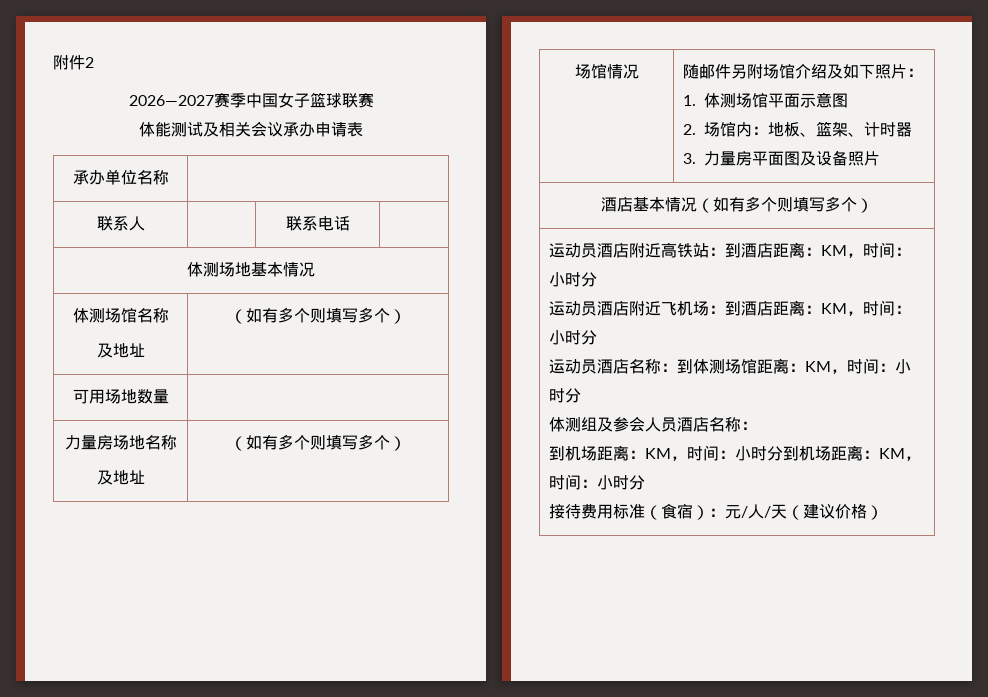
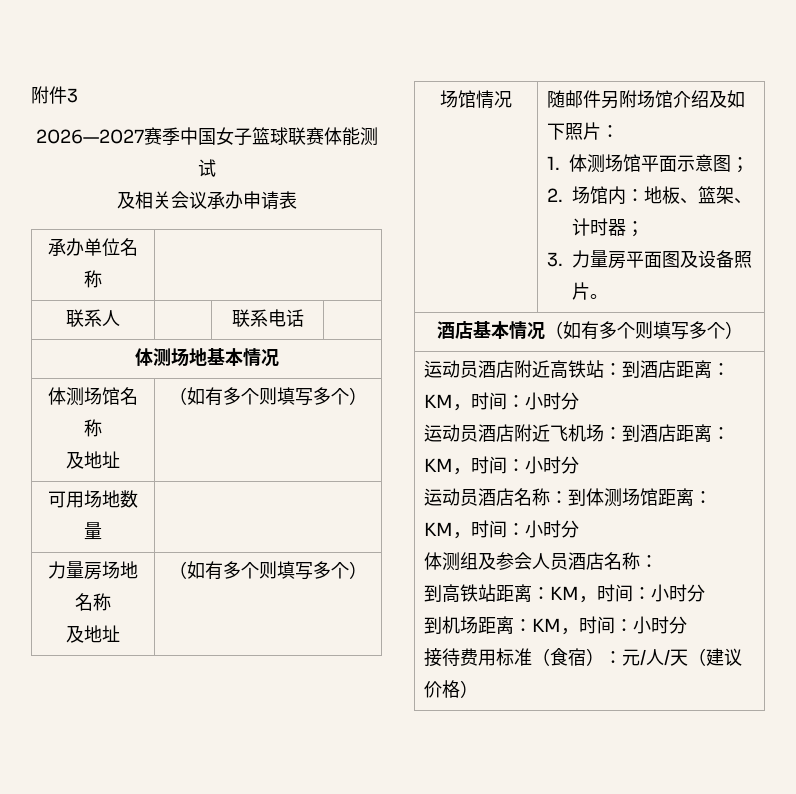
- 附件2
+ 附件3
- 2026—2027赛季中国女子篮球联赛
- 体能测试及相关会议承办申请表
+ 2026—2027赛季中国女子篮球联赛体能测试
+ 及相关会议承办申请表
  场馆情况 | 随邮件另附场馆介绍及如下照片：
- 1.体测场馆平面示意图
- 2.场馆内：地板、篮架、计时器
- 3.力量房平面图及设备照片
+ 1.体测场馆平面示意图；
+ 2.场馆内：地板、篮架、计时器；
+ 3.力量房平面图及设备照片。
- 到机场距离：KM，时间：小时分到机场距离：KM，时间：小时分
+ 到高铁站距离：KM，时间：小时分
+ 到机场距离：KM，时间：小时分

